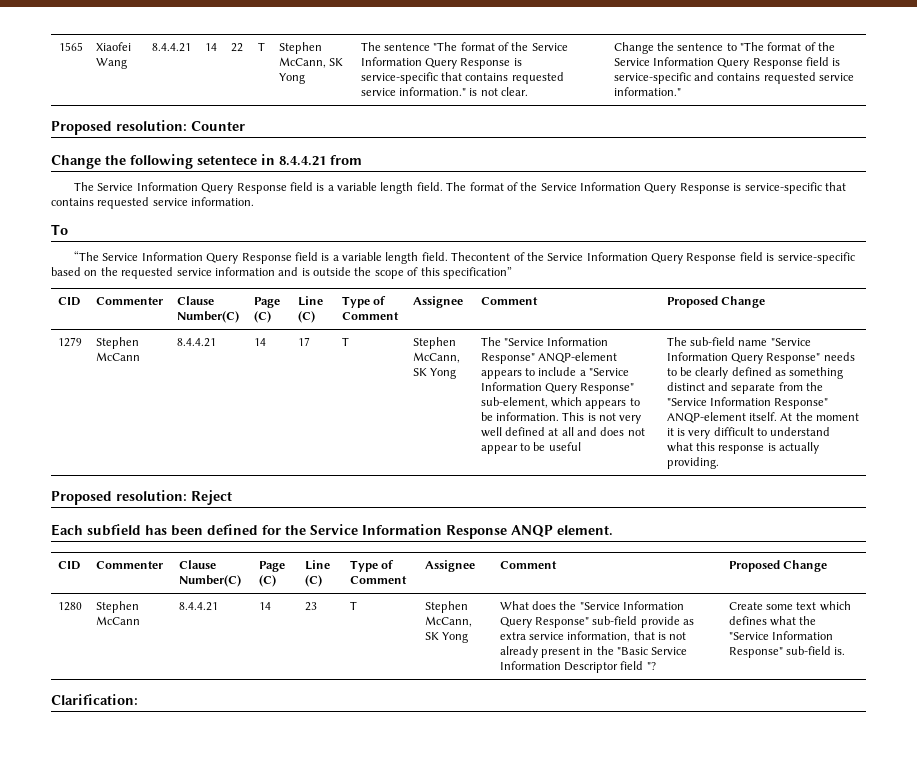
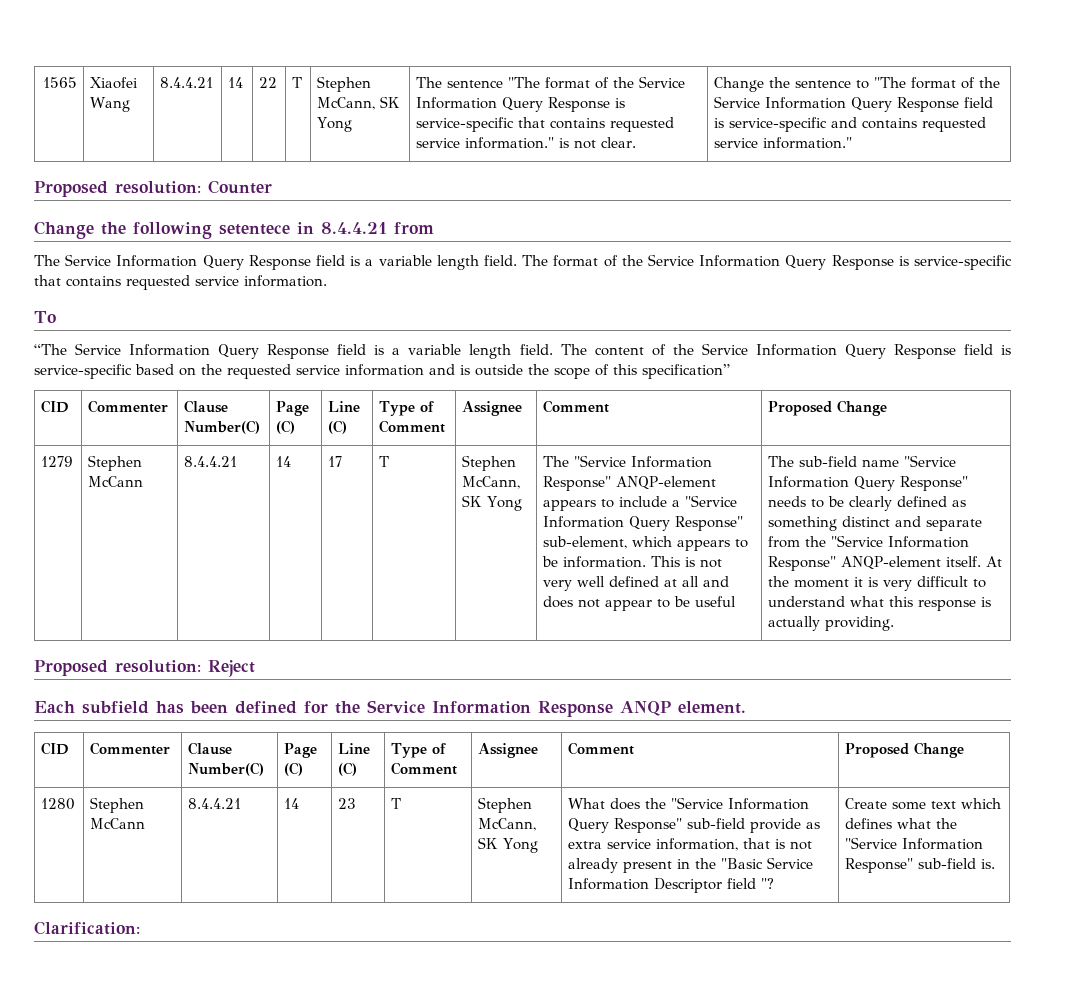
- Thecontent of the Service Information Query Response field is service-specific based on the requested service information and is outside the scope of this specification”
+ The content of the Service Information Query Response field is service-specific based on the requested service information and is outside the scope of this specification”

